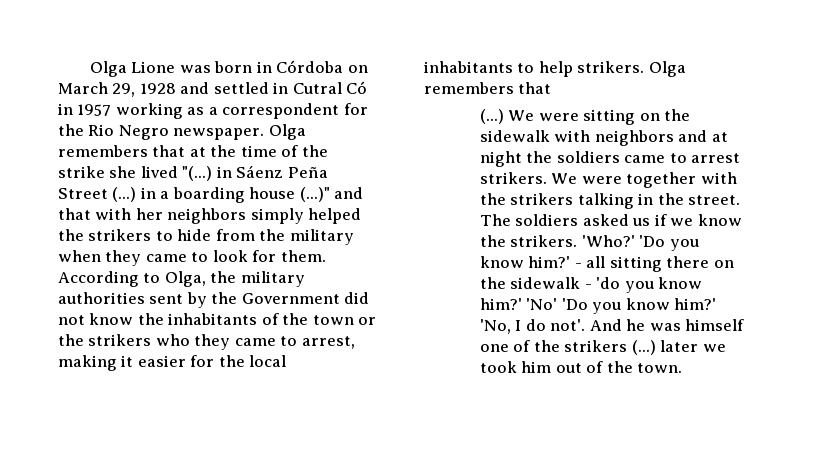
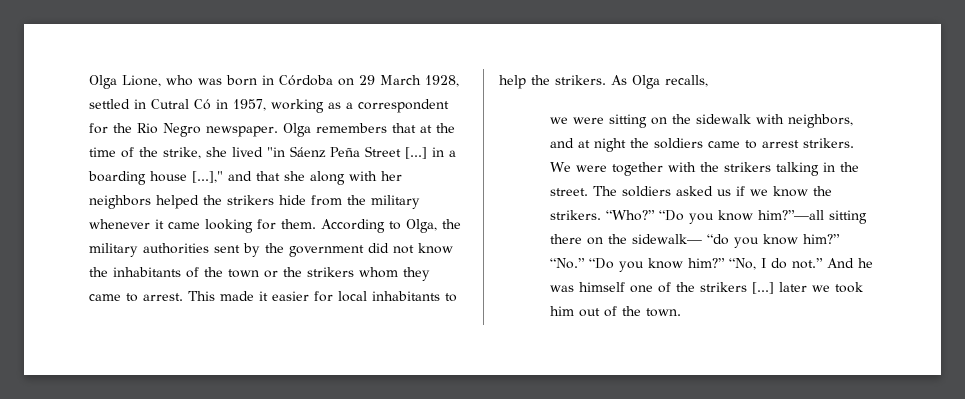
- Olga Lione was born in Córdoba on March 29, 1928 and settled in Cutral Có in 1957 working as a correspondent for the Rio Negro newspaper.
+ Olga Lione, who was born in Córdoba on 29 March 1928, settled in Cutral Có in 1957, working as a correspondent for the Rio Negro newspaper.
- Olga remembers that at the time of the strike she lived "(...) in Sáenz Peña Street (...) in a boarding house (...)" and that with her neighbors simply helped the strikers to hide from the military when they came to look for them.
+ Olga remembers that at the time of the strike, she lived "in Sáenz Peña Street [...] in a boarding house [...]," and that she along with her neighbors helped the strikers hide from the military whenever it came looking for them.
- According to Olga, the military authorities sent by the Government did not know the inhabitants of the town or the strikers who they came to arrest, making it easier for the local inhabitants to help strikers. Olga remembers that
- (...) We were sitting on the sidewalk with neighbors and at night the soldiers came to arrest strikers.
+ According to Olga, the military authorities sent by the government did not know the inhabitants of the town or the strikers whom they came to arrest. This made it easier for local inhabitants to help the strikers. As Olga recalls,
+ we were sitting on the sidewalk with neighbors, and at night the soldiers came to arrest strikers.
- 'Who?' 'Do you know him?' - all sitting there on the sidewalk - 'do you know him?' 'No' 'Do you know him?' 'No, I do not'.
+ “Who?” “Do you know him?”—all sitting there on the sidewalk— “do you know him?” “No.” “Do you know him?” “No, I do not.”
- And he was himself one of the strikers (...) later we took him out of the town.
+ And he was himself one of the strikers [...] later we took him out of the town.

